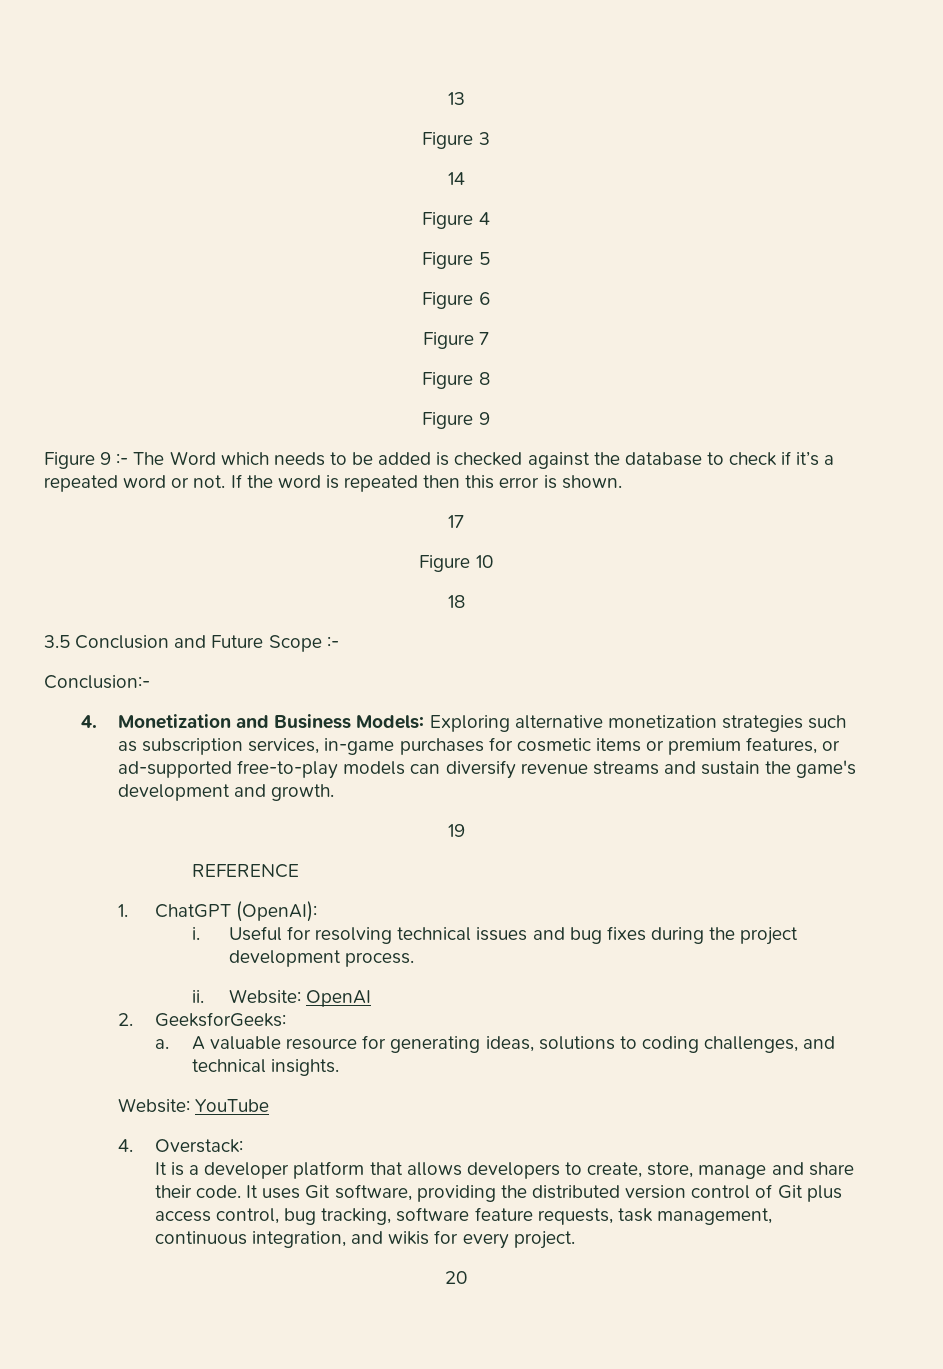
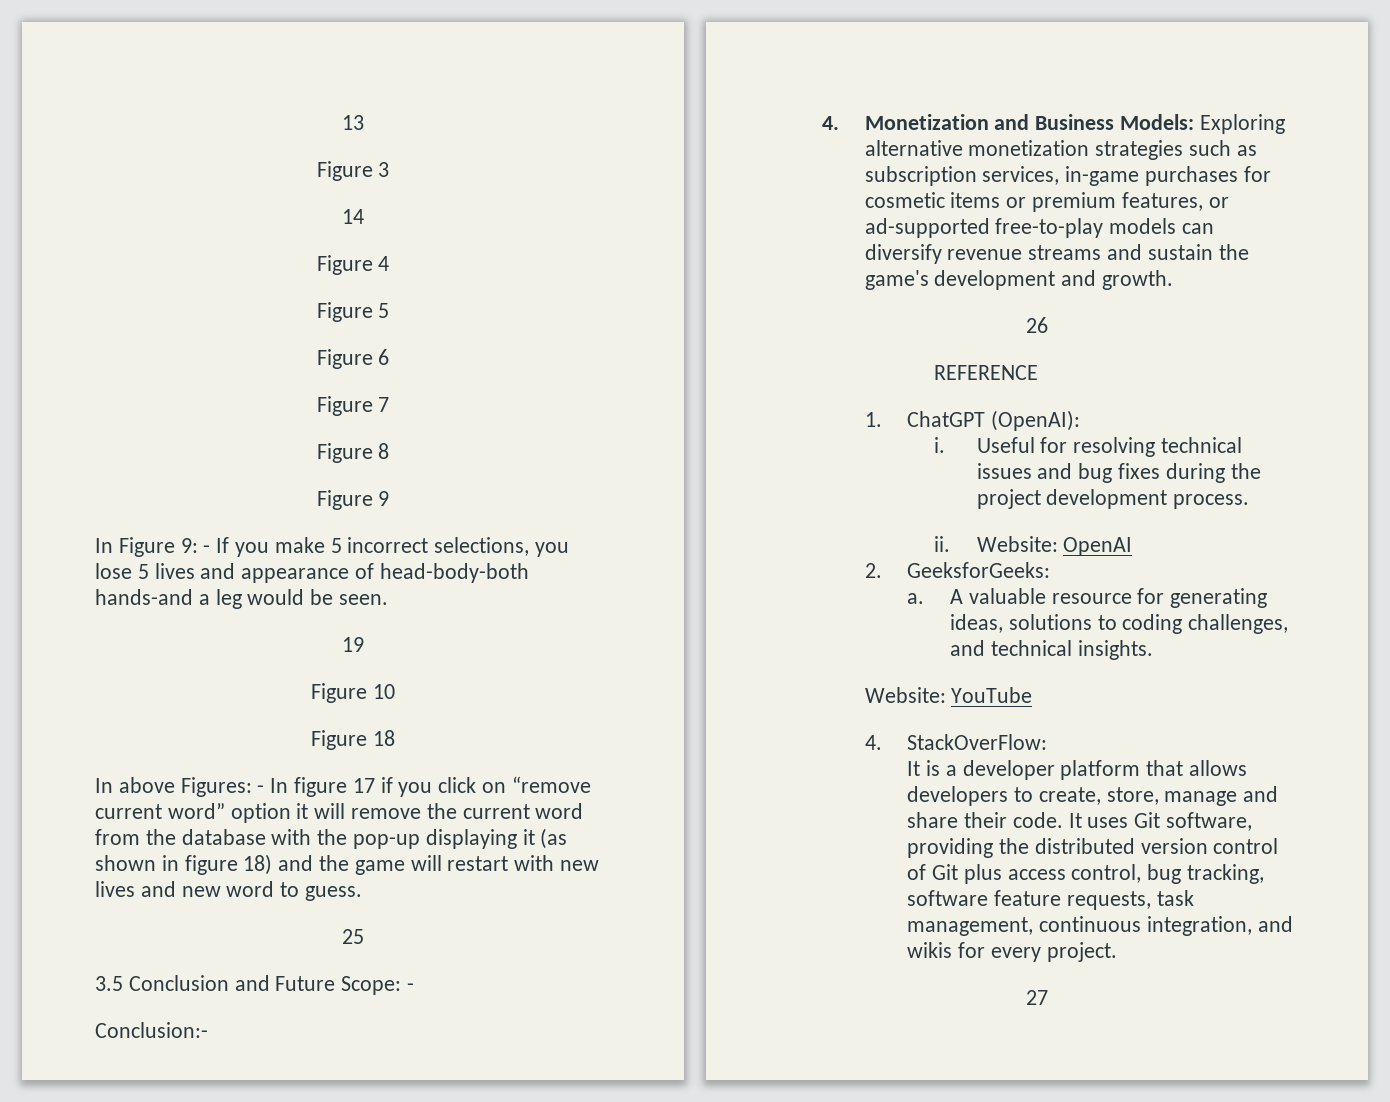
- Figure 9 :- The Word which needs to be added is checked against the database to check if it’s a repeated word or not. If the word is repeated then this error is shown.
- 17
+ In Figure 9: - If you make 5 incorrect selections, you lose 5 lives and appearance of head-body-both hands-and a leg would be seen.
+ 19
- 18
+ Figure 18
+ In above Figures: - In figure 17 if you click on “remove current word” option it will remove the current word from the database with the pop-up displaying it (as shown in figure 18) and the game will restart with new lives and new word to guess.
+ 25
- 3.5 Conclusion and Future Scope :-
+ 3.5 Conclusion and Future Scope: -
- 19
+ 26
- 4. Overstack:
+ 4. StackOverFlow:
- 20
+ 27

